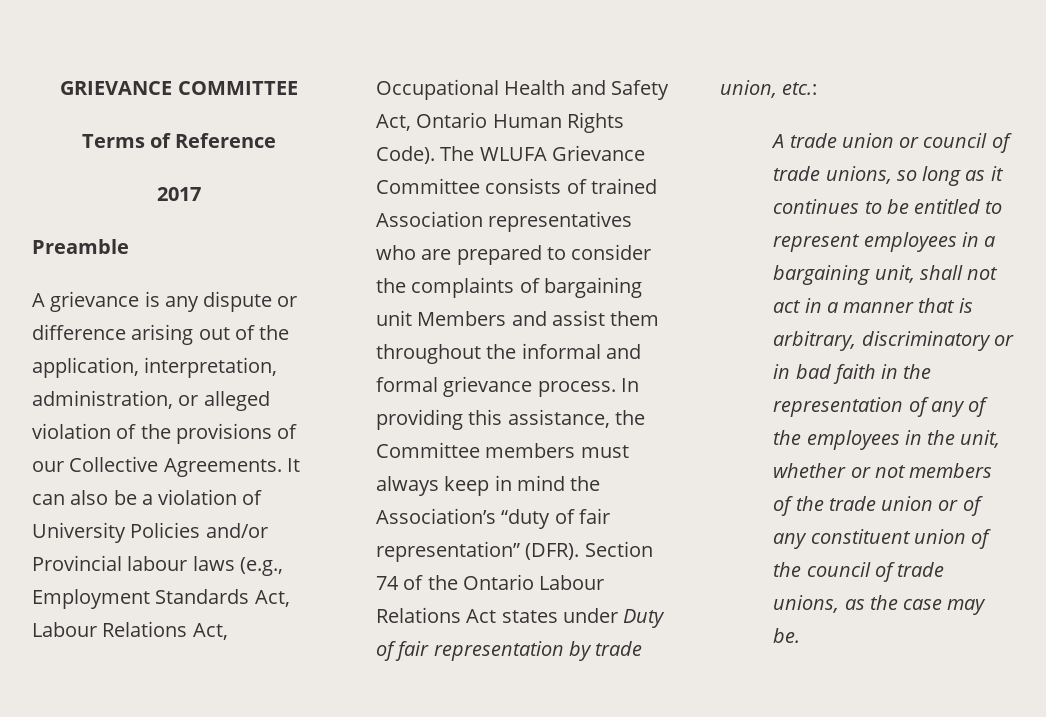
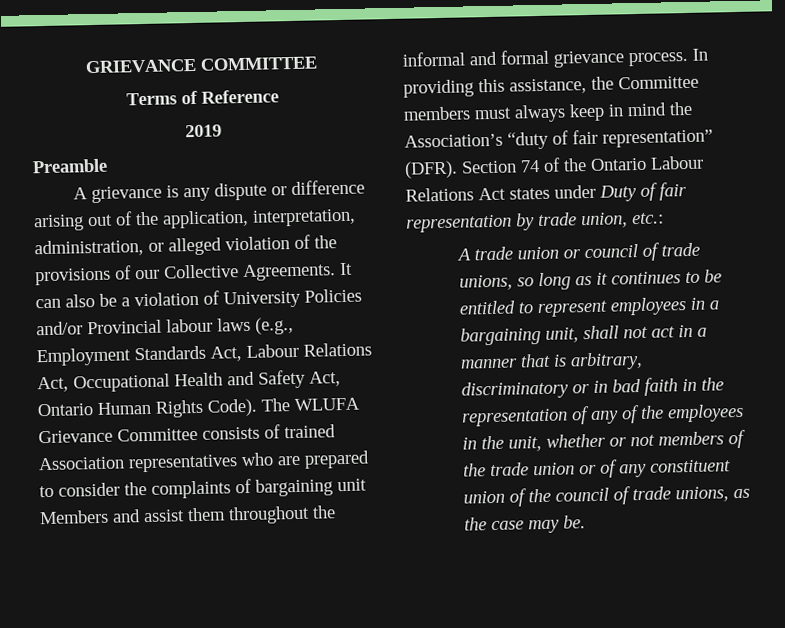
- 2017
+ 2019

